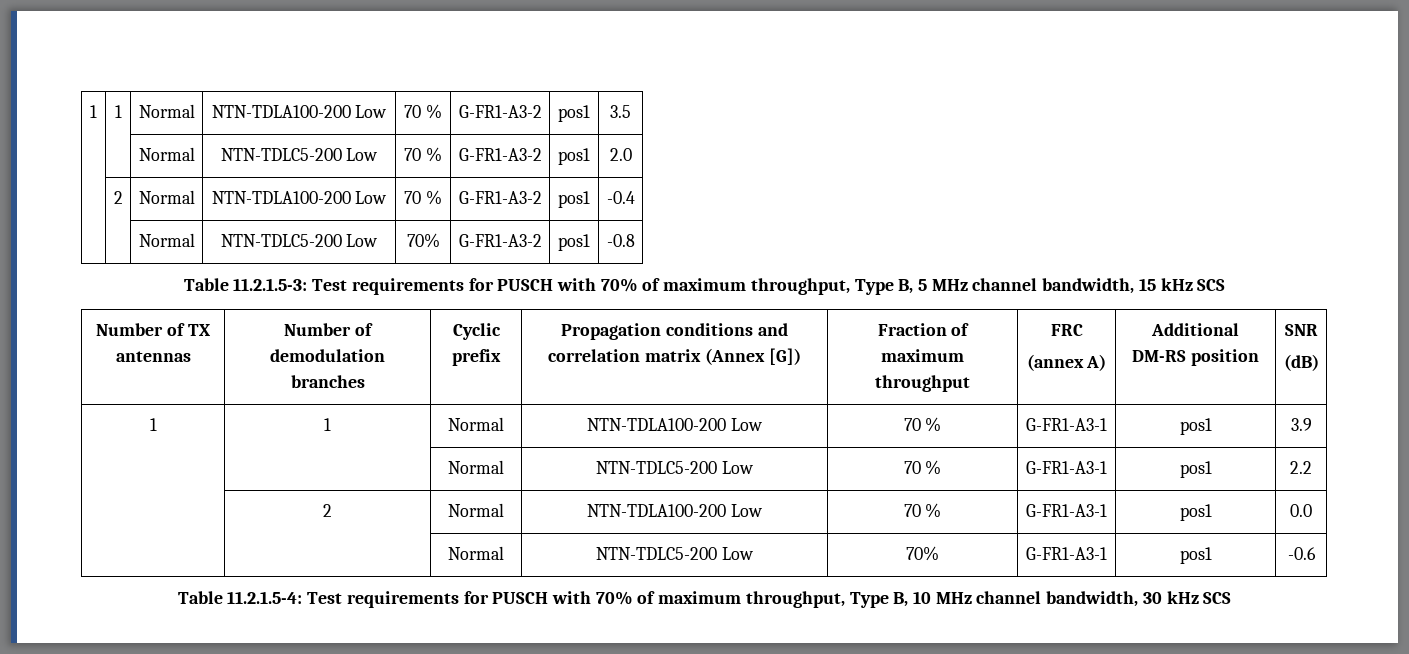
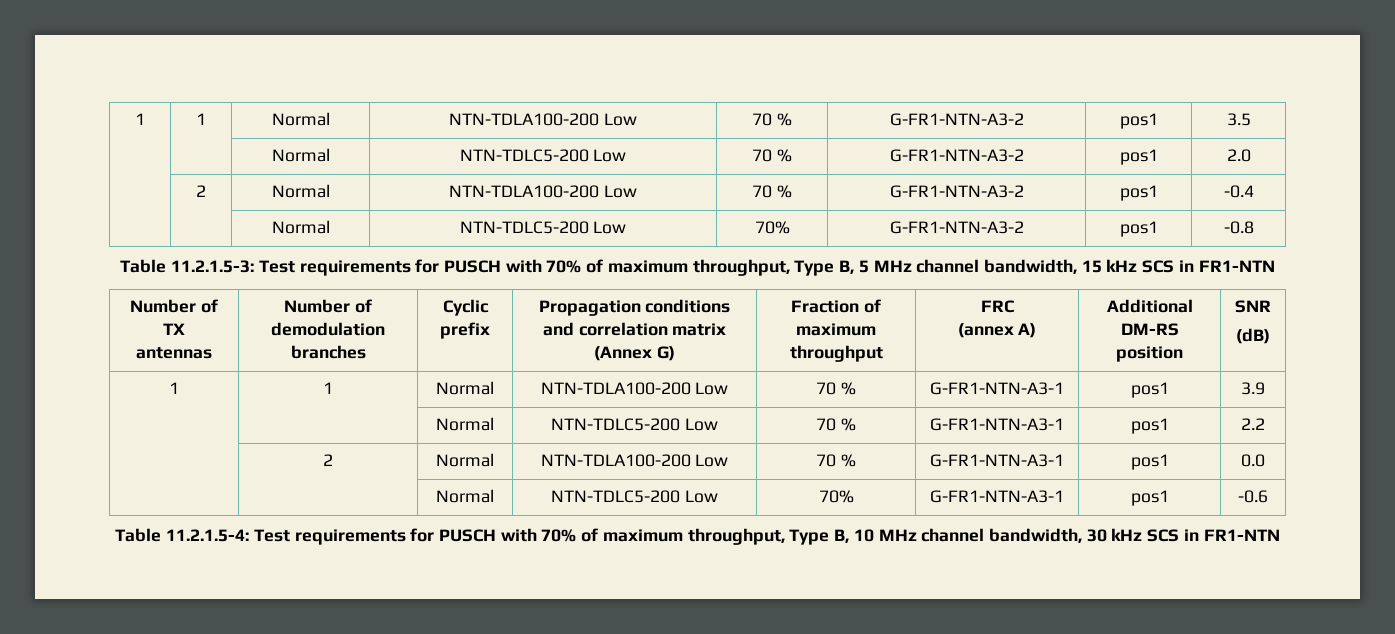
- 1 | 1 | Normal | NTN-TDLA100-200 Low | 70 % | G-FR1-A3-2 | pos1 | 3.5
+ 1 | 1 | Normal | NTN-TDLA100-200 Low | 70 % | G-FR1-NTN-A3-2 | pos1 | 3.5
- | | Normal | NTN-TDLC5-200 Low | 70 % | G-FR1-A3-2 | pos1 | 2.0
+ | | Normal | NTN-TDLC5-200 Low | 70 % | G-FR1-NTN-A3-2 | pos1 | 2.0
- | 2 | Normal | NTN-TDLA100-200 Low | 70 % | G-FR1-A3-2 | pos1 | -0.4
+ | 2 | Normal | NTN-TDLA100-200 Low | 70 % | G-FR1-NTN-A3-2 | pos1 | -0.4
- | | Normal | NTN-TDLC5-200 Low | 70% | G-FR1-A3-2 | pos1 | -0.8
+ | | Normal | NTN-TDLC5-200 Low | 70% | G-FR1-NTN-A3-2 | pos1 | -0.8
- Table 11.2.1.5-3: Test requirements for PUSCH with 70% of maximum throughput, Type B, 5 MHz channel bandwidth, 15 kHz SCS
+ Table 11.2.1.5-3: Test requirements for PUSCH with 70% of maximum throughput, Type B, 5 MHz channel bandwidth, 15 kHz SCS in FR1-NTN
- Number of TX antennas | Number of demodulation branches | Cyclic prefix | Propagation conditions and correlation matrix (Annex [G]) | Fraction of maximum throughput | FRC
+ Number of TX antennas | Number of demodulation branches | Cyclic prefix | Propagation conditions and correlation matrix (Annex G) | Fraction of maximum throughput | FRC
- 1 | 1 | Normal | NTN-TDLA100-200 Low | 70 % | G-FR1-A3-1 | pos1 | 3.9
+ 1 | 1 | Normal | NTN-TDLA100-200 Low | 70 % | G-FR1-NTN-A3-1 | pos1 | 3.9
- | | Normal | NTN-TDLC5-200 Low | 70 % | G-FR1-A3-1 | pos1 | 2.2
+ | | Normal | NTN-TDLC5-200 Low | 70 % | G-FR1-NTN-A3-1 | pos1 | 2.2
- | 2 | Normal | NTN-TDLA100-200 Low | 70 % | G-FR1-A3-1 | pos1 | 0.0
+ | 2 | Normal | NTN-TDLA100-200 Low | 70 % | G-FR1-NTN-A3-1 | pos1 | 0.0
- | | Normal | NTN-TDLC5-200 Low | 70% | G-FR1-A3-1 | pos1 | -0.6
+ | | Normal | NTN-TDLC5-200 Low | 70% | G-FR1-NTN-A3-1 | pos1 | -0.6
- Table 11.2.1.5-4: Test requirements for PUSCH with 70% of maximum throughput, Type B, 10 MHz channel bandwidth, 30 kHz SCS
+ Table 11.2.1.5-4: Test requirements for PUSCH with 70% of maximum throughput, Type B, 10 MHz channel bandwidth, 30 kHz SCS in FR1-NTN

